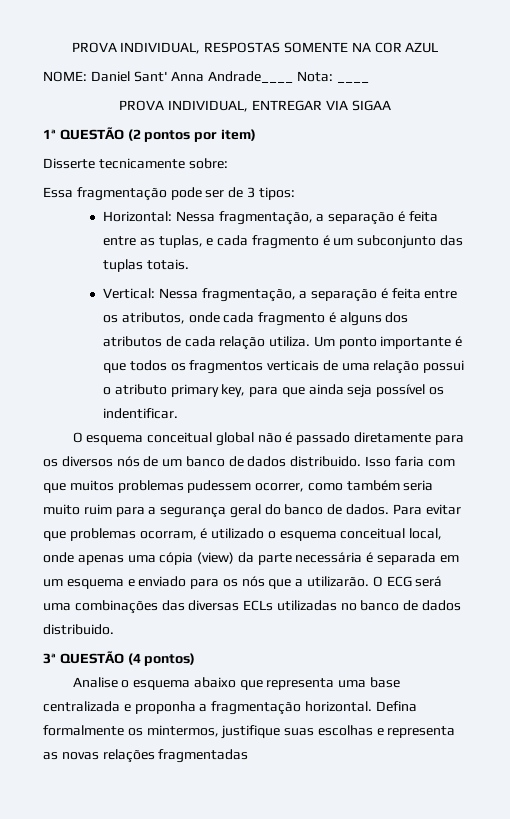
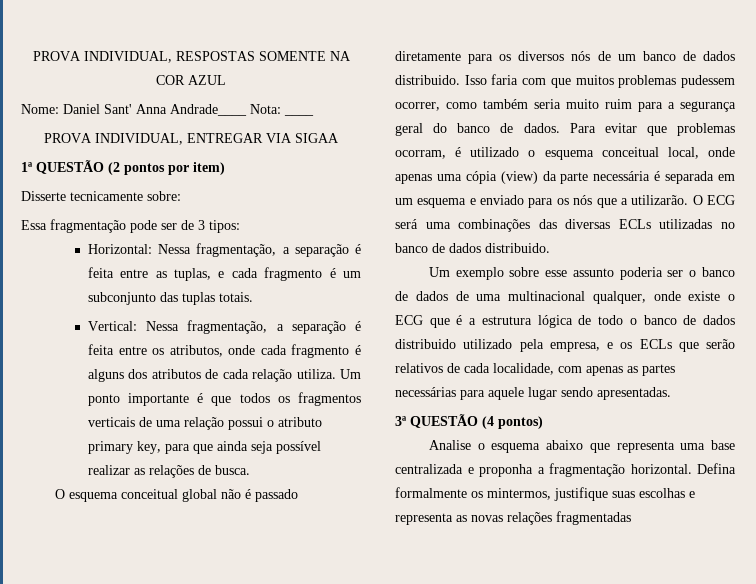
- NOME: Daniel Sant' Anna Andrade____ Nota: ____
+ Nome: Daniel Sant' Anna Andrade____ Nota: ____
- Um ponto importante é que todos os fragmentos verticais de uma relação possui o atributo primary key, para que ainda seja possível os indentificar.
+ Um ponto importante é que todos os fragmentos verticais de uma relação possui o atributo primary key, para que ainda seja possível realizar as relações de busca.
+ Um exemplo sobre esse assunto poderia ser o banco de dados de uma multinacional qualquer, onde existe o ECG que é a estrutura lógica de todo o banco de dados distribuido utilizado pela empresa, e os ECLs que serão relativos de cada localidade, com apenas as partes necessárias para aquele lugar sendo apresentadas.

